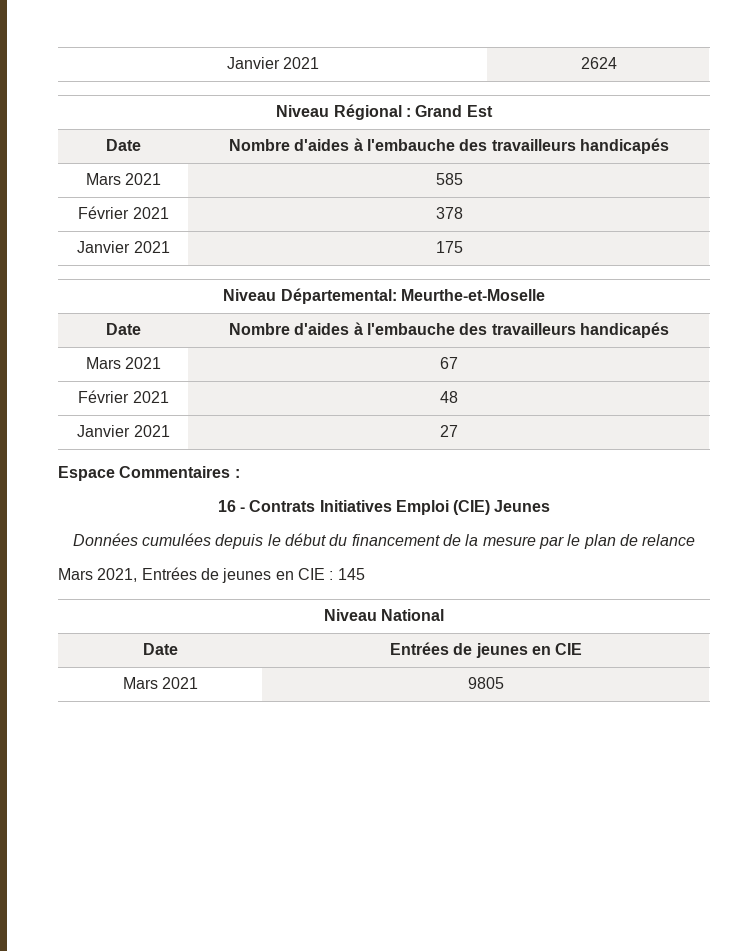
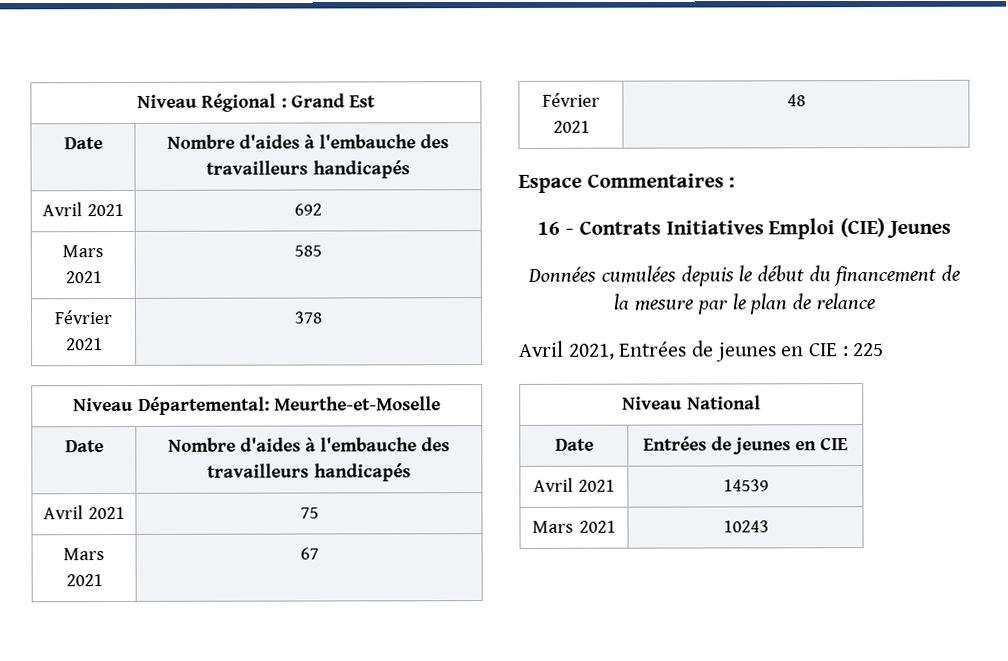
- Janvier 2021 | 2624
+ Avril 2021 | 692
- Janvier 2021 | 175
+ Avril 2021 | 75
- Janvier 2021 | 27
- Mars 2021, Entrées de jeunes en CIE : 145
+ Avril 2021, Entrées de jeunes en CIE : 225
- Mars 2021 | 9805
+ Avril 2021 | 14539
+ Mars 2021 | 10243

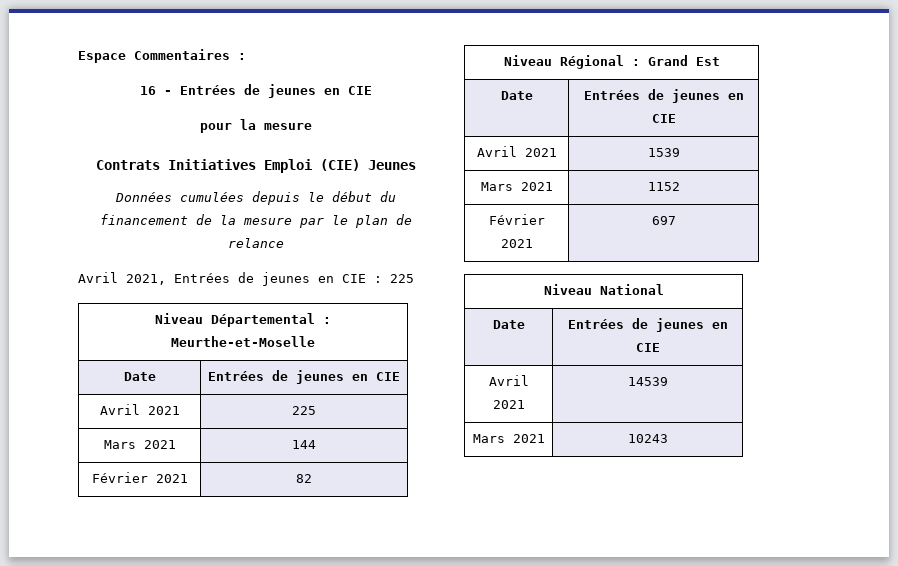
- Niveau Régional : Grand Est
- Date | Nombre d'aides à l'embauche des travailleurs handicapés
- Avril 2021 | 692
- Mars 2021 | 585
- Février 2021 | 378
- Niveau Départemental: Meurthe-et-Moselle
- Date | Nombre d'aides à l'embauche des travailleurs handicapés
- Avril 2021 | 75
- Mars 2021 | 67
- Février 2021 | 48
- 16 - Contrats Initiatives Emploi (CIE) Jeunes
+ 16 - Entrées de jeunes en CIE
+ pour la mesure
+ Contrats Initiatives Emploi (CIE) Jeunes
+ Niveau Départemental : Meurthe-et-Moselle
+ Date | Entrées de jeunes en CIE
+ Avril 2021 | 225
+ Mars 2021 | 144
+ Février 2021 | 82
+ Niveau Régional : Grand Est
+ Date | Entrées de jeunes en CIE
+ Avril 2021 | 1539
+ Mars 2021 | 1152
+ Février 2021 | 697

